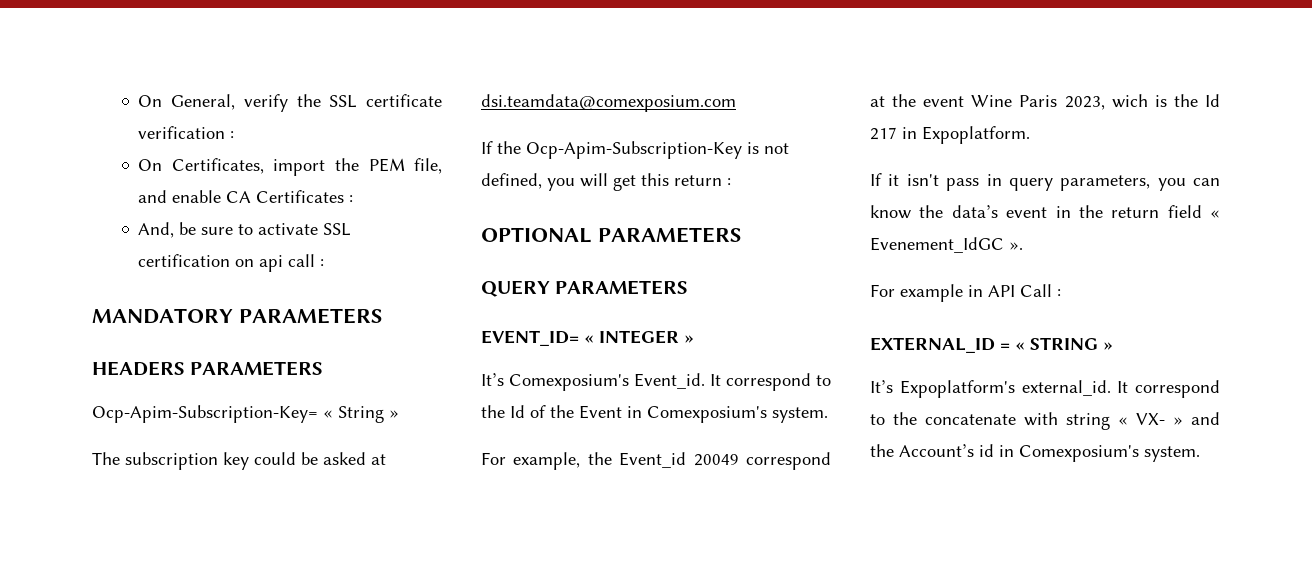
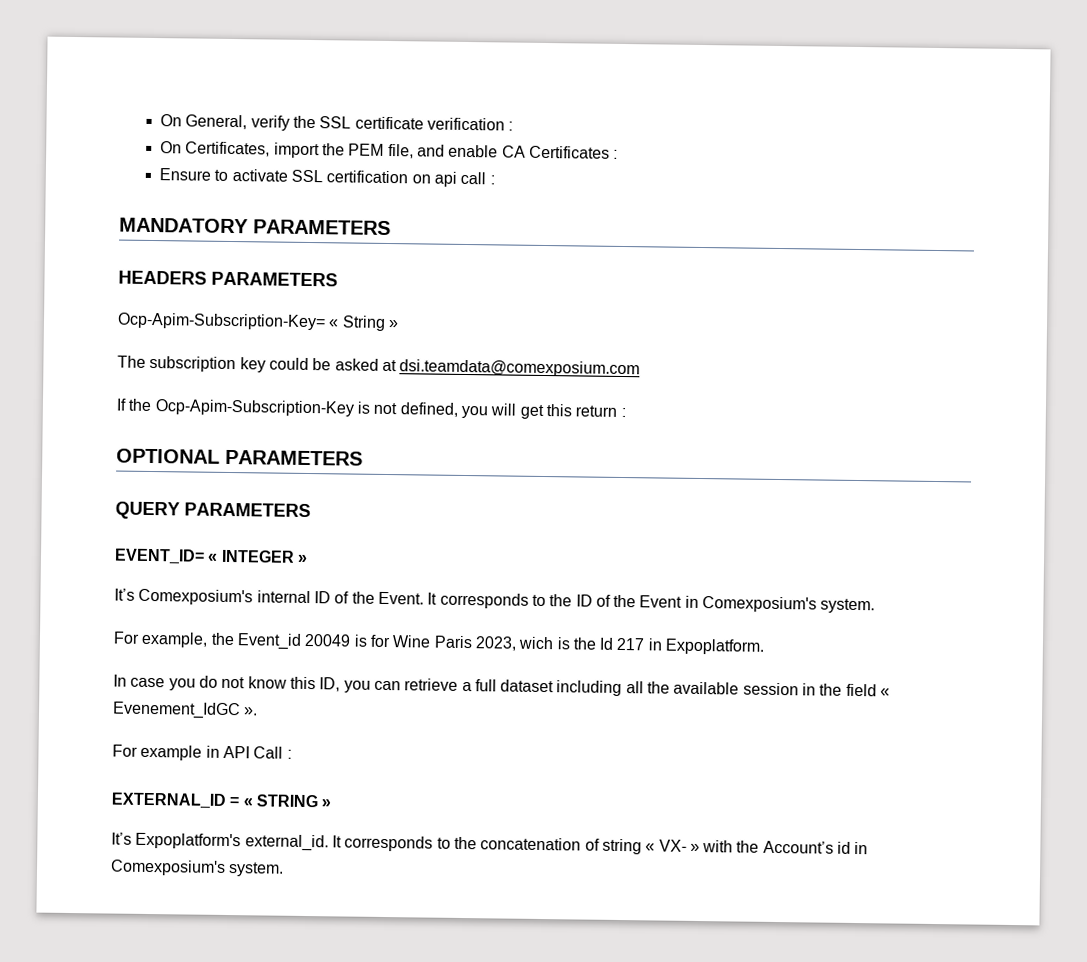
- And, be sure to activate SSL certification on api call :
+ Ensure to activate SSL certification on api call :
- It’s Comexposium's Event_id. It correspond to the Id of the Event in Comexposium's system.
+ It’s Comexposium's internal ID of the Event. It corresponds to the ID of the Event in Comexposium's system.
- For example, the Event_id 20049 correspond at the event Wine Paris 2023, wich is the Id 217 in Expoplatform.
+ For example, the Event_id 20049 is for Wine Paris 2023, wich is the Id 217 in Expoplatform.
- If it isn't pass in query parameters, you can know the data’s event in the return field « Evenement_IdGC ».
+ In case you do not know this ID, you can retrieve a full dataset including all the available session in the field « Evenement_IdGC ».
- It correspond to the concatenate with string « VX- » and the Account’s id in Comexposium's system.
+ It corresponds to the concatenation of string « VX- » with the Account’s id in Comexposium's system.

